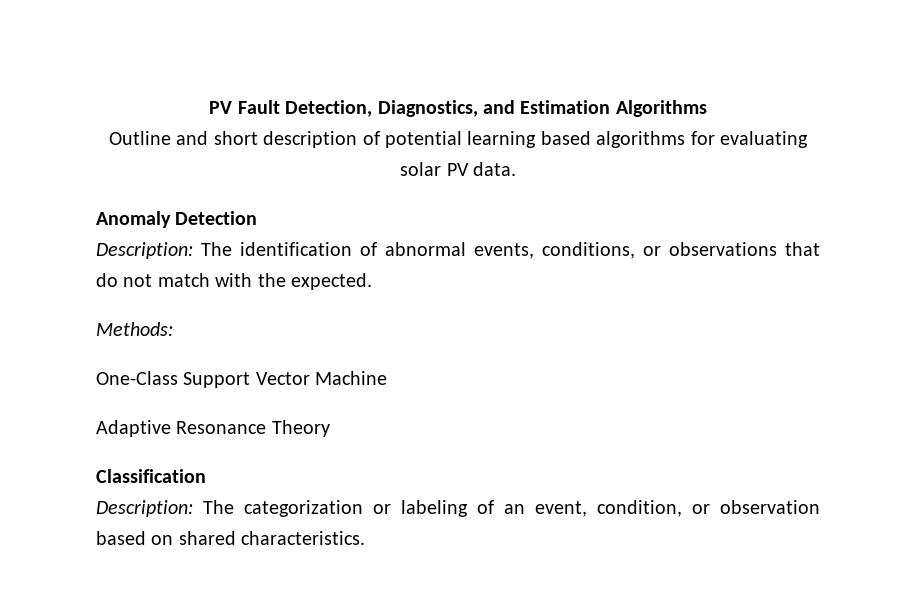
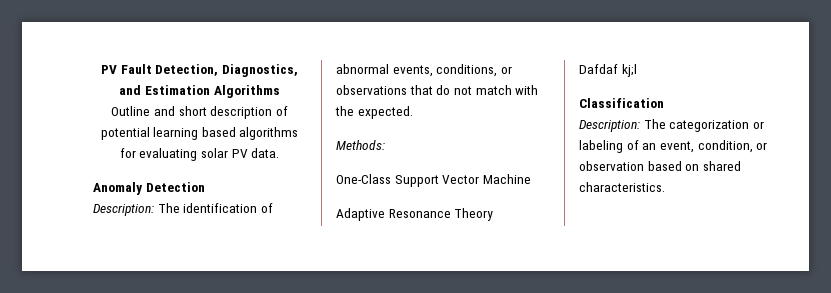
+ Dafdaf kj;l

